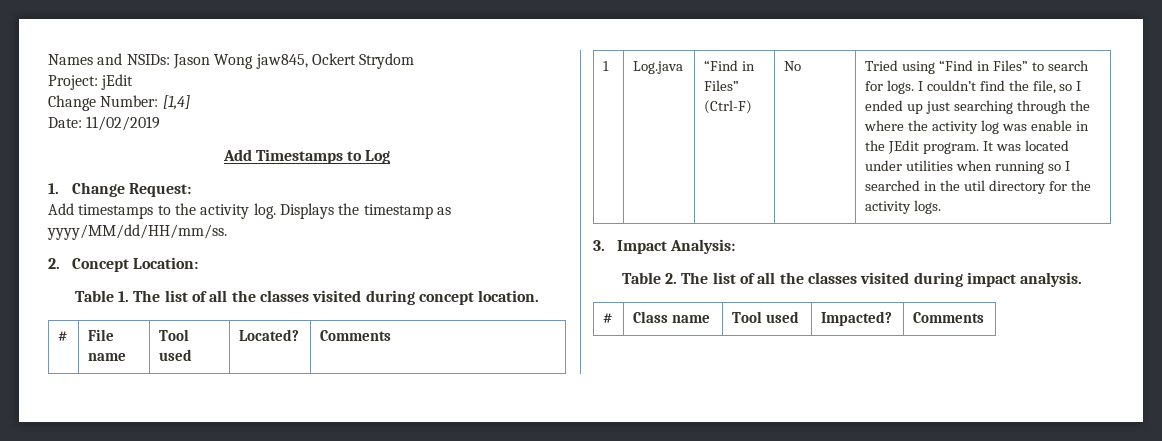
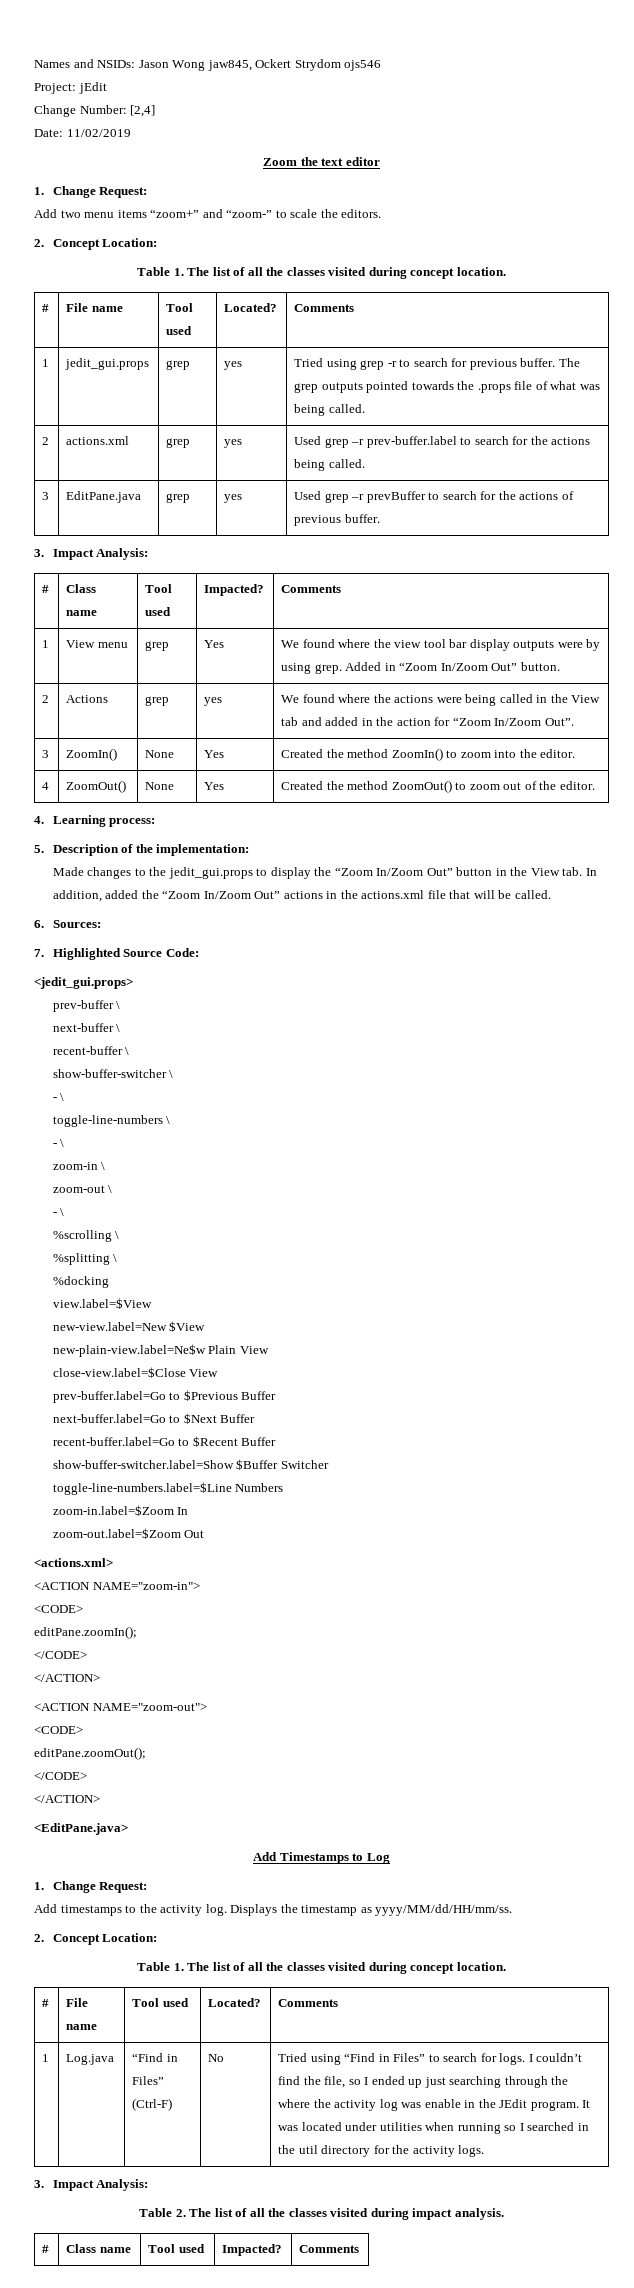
- Names and NSIDs: Jason Wong jaw845, Ockert Strydom
+ Names and NSIDs: Jason Wong jaw845, Ockert Strydom ojs546
- Change Number: [1,4]
+ Change Number: [2,4]
+ Zoom the text editor
+ 1. Change Request:
+ Add two menu items “zoom+” and “zoom-” to scale the editors.
+ 2. Concept Location:
+ Table 1. The list of all the classes visited during concept location.
+ # | File name | Tool used | Located? | Comments
+ 1 | jedit_gui.props | grep | yes | Tried using grep -r to search for previous buffer. The grep outputs pointed towards the .props file of what was being called.
+ 2 | actions.xml | grep | yes | Used grep –r prev-buffer.label to search for the actions being called.
+ 3 | EditPane.java | grep | yes | Used grep –r prevBuffer to search for the actions of previous buffer.
+ 3. Impact Analysis:
+ # | Class name | Tool used | Impacted? | Comments
+ 1 | View menu | grep | Yes | We found where the view tool bar display outputs were by using grep. Added in “Zoom In/Zoom Out” button.
+ 2 | Actions | grep | yes | We found where the actions were being called in the View tab and added in the action for “Zoom In/Zoom Out”.
+ 3 | ZoomIn() | None | Yes | Created the method ZoomIn() to zoom into the editor.
+ 4 | ZoomOut() | None | Yes | Created the method ZoomOut() to zoom out of the editor.
+ 4. Learning process:
+ 5. Description of the implementation:
+ Made changes to the jedit_gui.props to display the “Zoom In/Zoom Out” button in the View tab. In addition, added the “Zoom In/Zoom Out” actions in the actions.xml file that will be called.
+ 6. Sources:
+ 7. Highlighted Source Code:
+ <jedit_gui.props>
+ prev-buffer \
+ next-buffer \
+ recent-buffer \
+ show-buffer-switcher \
+ - \
+ toggle-line-numbers \
+ - \
+ zoom-in \
+ zoom-out \
+ - \
+ %scrolling \
+ %splitting \
+ %docking
+ view.label=$View
+ new-view.label=New $View
+ new-plain-view.label=Ne$w Plain View
+ close-view.label=$Close View
+ prev-buffer.label=Go to $Previous Buffer
+ next-buffer.label=Go to $Next Buffer
+ recent-buffer.label=Go to $Recent Buffer
+ show-buffer-switcher.label=Show $Buffer Switcher
+ toggle-line-numbers.label=$Line Numbers
+ zoom-in.label=$Zoom In
+ zoom-out.label=$Zoom Out
+ <actions.xml>
+ <ACTION NAME="zoom-in">
+ <CODE>
+ editPane.zoomIn();
+ </CODE>
+ </ACTION>
+ <ACTION NAME="zoom-out">
+ <CODE>
+ editPane.zoomOut();
+ </CODE>
+ </ACTION>
+ <EditPane.java>

